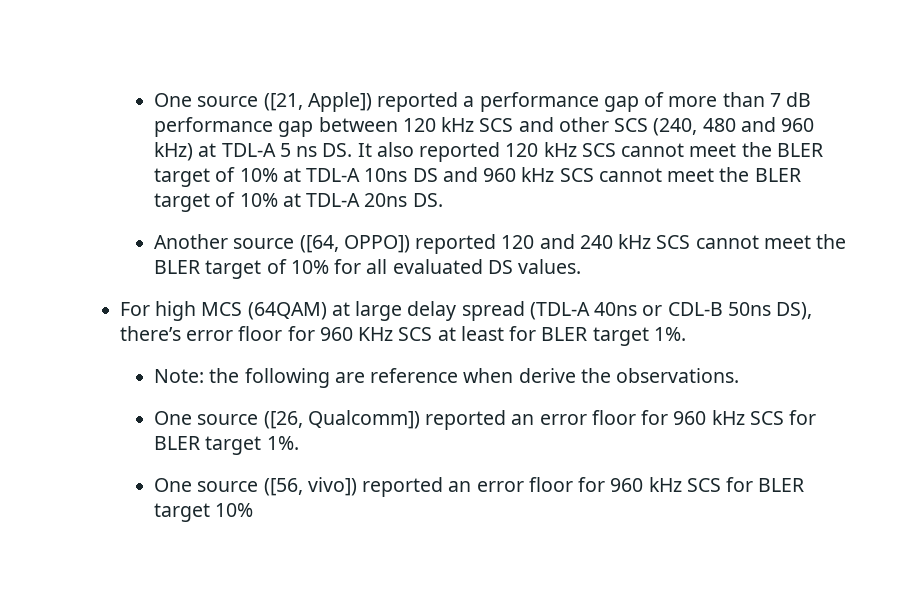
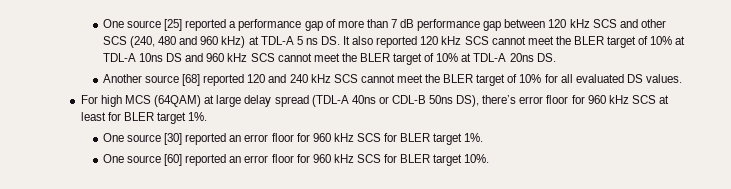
- One source ([21, Apple]) reported a performance gap of more than 7 dB performance gap between 120 kHz SCS and other SCS (240, 480 and 960 kHz) at TDL-A 5 ns DS. It also reported 120 kHz SCS cannot meet the BLER target of 10% at TDL-A 10ns DS and 960 kHz SCS cannot meet the BLER target of 10% at TDL-A 20ns DS.
+ One source [25] reported a performance gap of more than 7 dB performance gap between 120 kHz SCS and other SCS (240, 480 and 960 kHz) at TDL-A 5 ns DS. It also reported 120 kHz SCS cannot meet the BLER target of 10% at TDL-A 10ns DS and 960 kHz SCS cannot meet the BLER target of 10% at TDL-A 20ns DS.
- Another source ([64, OPPO]) reported 120 and 240 kHz SCS cannot meet the BLER target of 10% for all evaluated DS values.
+ Another source [68] reported 120 and 240 kHz SCS cannot meet the BLER target of 10% for all evaluated DS values.
- For high MCS (64QAM) at large delay spread (TDL-A 40ns or CDL-B 50ns DS), there’s error floor for 960 KHz SCS at least for BLER target 1%.
+ For high MCS (64QAM) at large delay spread (TDL-A 40ns or CDL-B 50ns DS), there’s error floor for 960 kHz SCS at least for BLER target 1%.
- Note: the following are reference when derive the observations.
- One source ([26, Qualcomm]) reported an error floor for 960 kHz SCS for BLER target 1%.
+ One source [30] reported an error floor for 960 kHz SCS for BLER target 1%.
- One source ([56, vivo]) reported an error floor for 960 kHz SCS for BLER target 10%
+ One source [60] reported an error floor for 960 kHz SCS for BLER target 10%.

